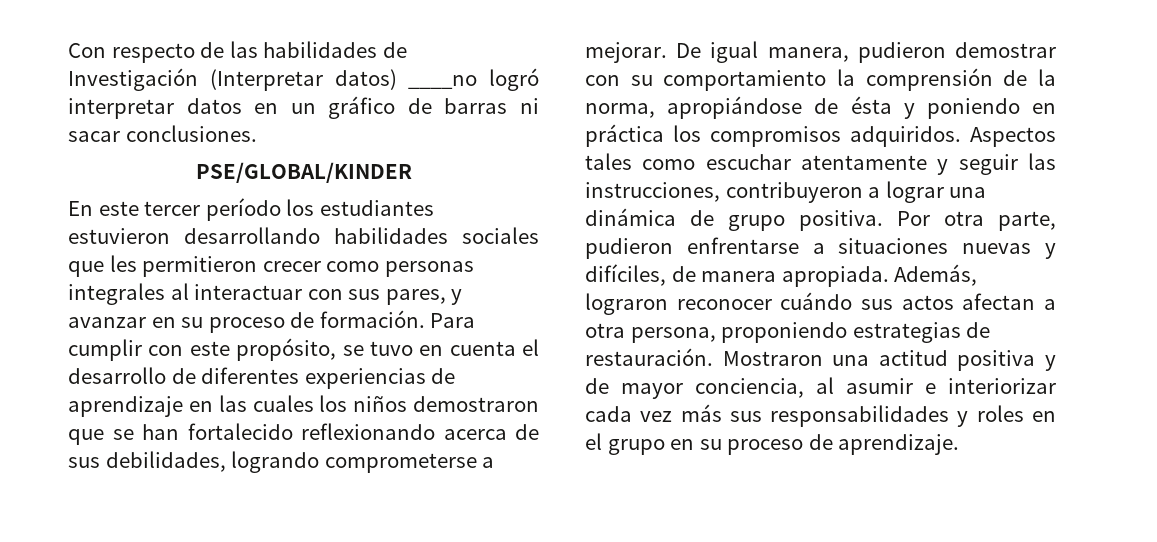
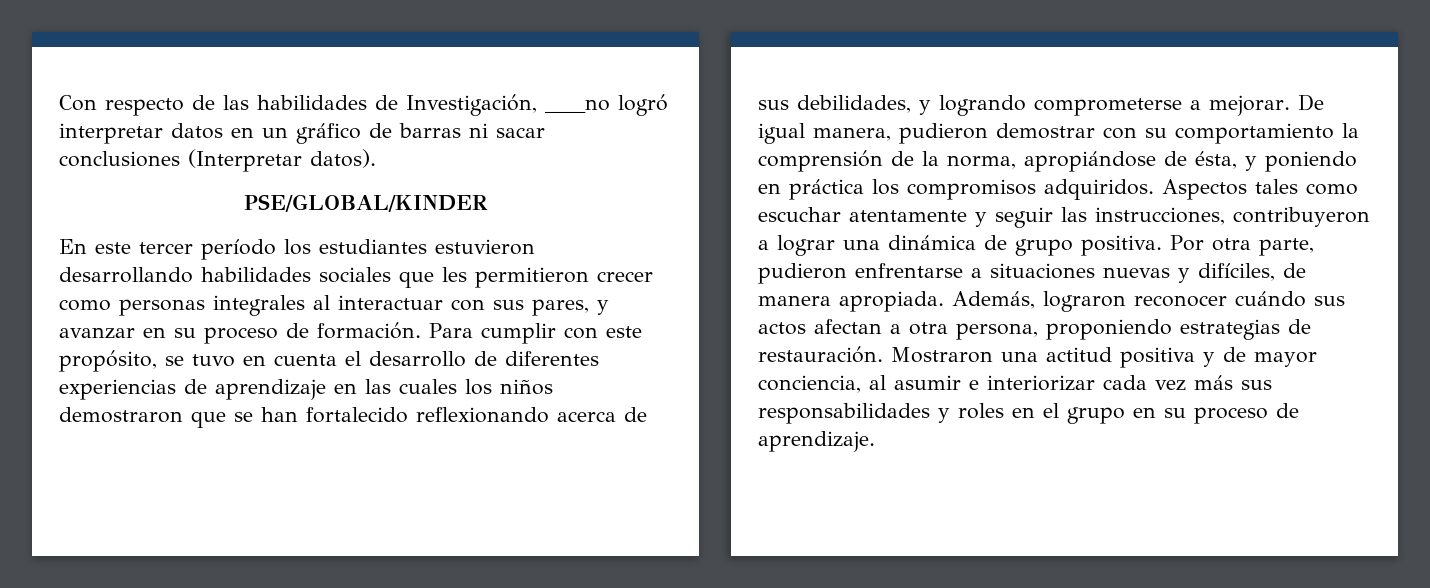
- Con respecto de las habilidades de Investigación (Interpretar datos) ____no logró interpretar datos en un gráfico de barras ni sacar conclusiones.
+ Con respecto de las habilidades de Investigación, ____no logró interpretar datos en un gráfico de barras ni sacar conclusiones (Interpretar datos).
- Para cumplir con este propósito, se tuvo en cuenta el desarrollo de diferentes experiencias de aprendizaje en las cuales los niños demostraron que se han fortalecido reflexionando acerca de sus debilidades, logrando comprometerse a mejorar.
+ Para cumplir con este propósito, se tuvo en cuenta el desarrollo de diferentes experiencias de aprendizaje en las cuales los niños demostraron que se han fortalecido reflexionando acerca de sus debilidades, y logrando comprometerse a mejorar.
- De igual manera, pudieron demostrar con su comportamiento la comprensión de la norma, apropiándose de ésta y poniendo en práctica los compromisos adquiridos.
+ De igual manera, pudieron demostrar con su comportamiento la comprensión de la norma, apropiándose de ésta, y poniendo en práctica los compromisos adquiridos.

